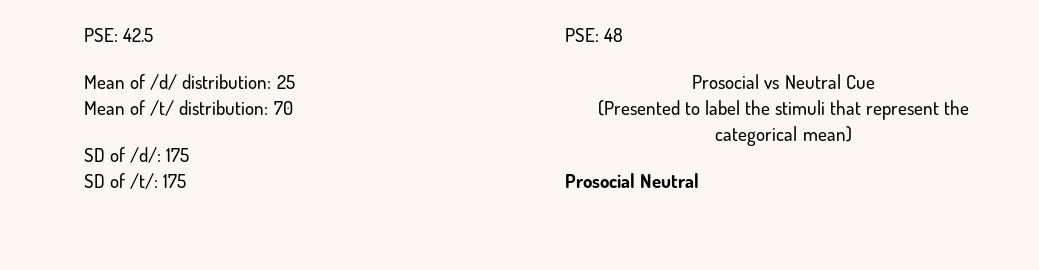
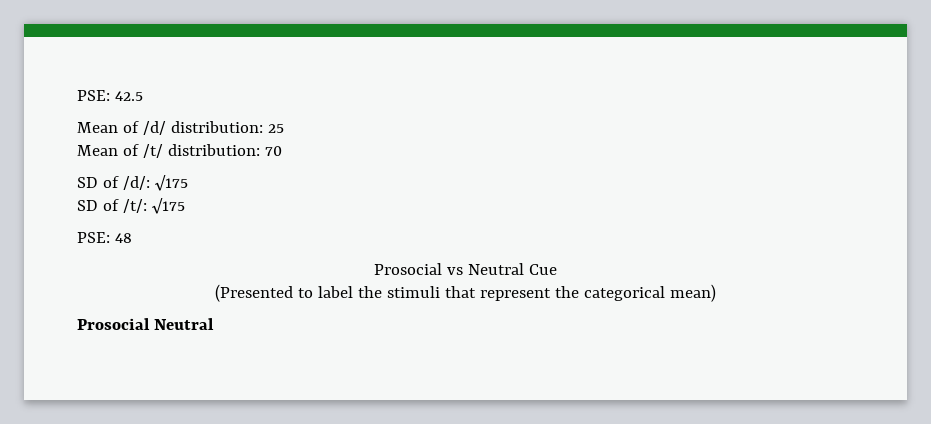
- SD of /d/: 175
+ SD of /d/: √175
- SD of /t/: 175
+ SD of /t/: √175

